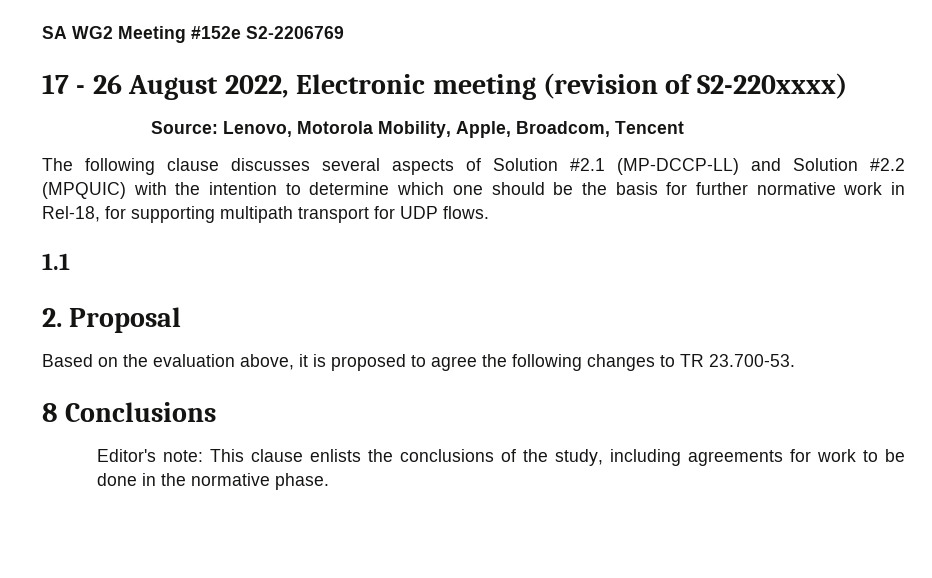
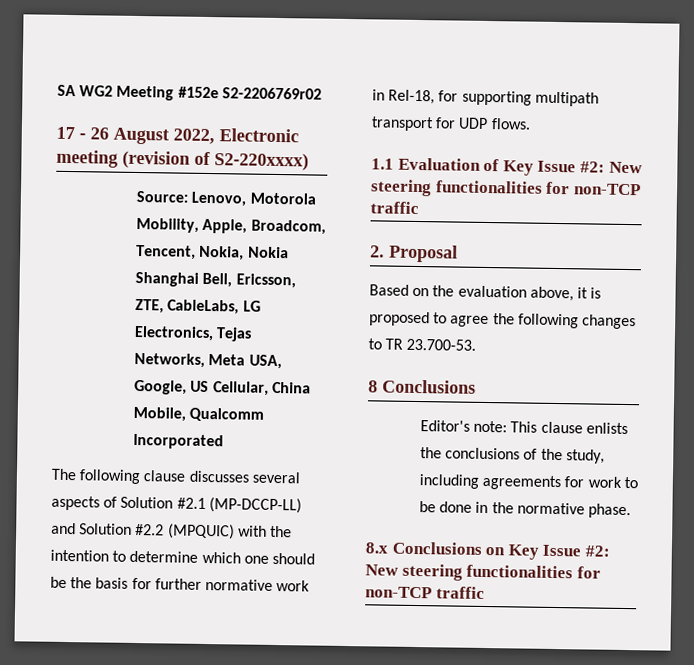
- SA WG2 Meeting #152e S2-2206769
+ SA WG2 Meeting #152e S2-2206769r02
- Source: Lenovo, Motorola Mobility, Apple, Broadcom, Tencent
+ Source: Lenovo, Motorola Mobility, Apple, Broadcom, Tencent, Nokia, Nokia Shanghai Bell, Ericsson, ZTE, CableLabs, LG Electronics, Tejas Networks, Meta USA, Google, US Cellular, China Mobile, Qualcomm Incorporated
- 1.1
+ 1.1 Evaluation of Key Issue #2: New steering functionalities for non-TCP traffic
+ 8.x Conclusions on Key Issue #2: New steering functionalities for non-TCP traffic

